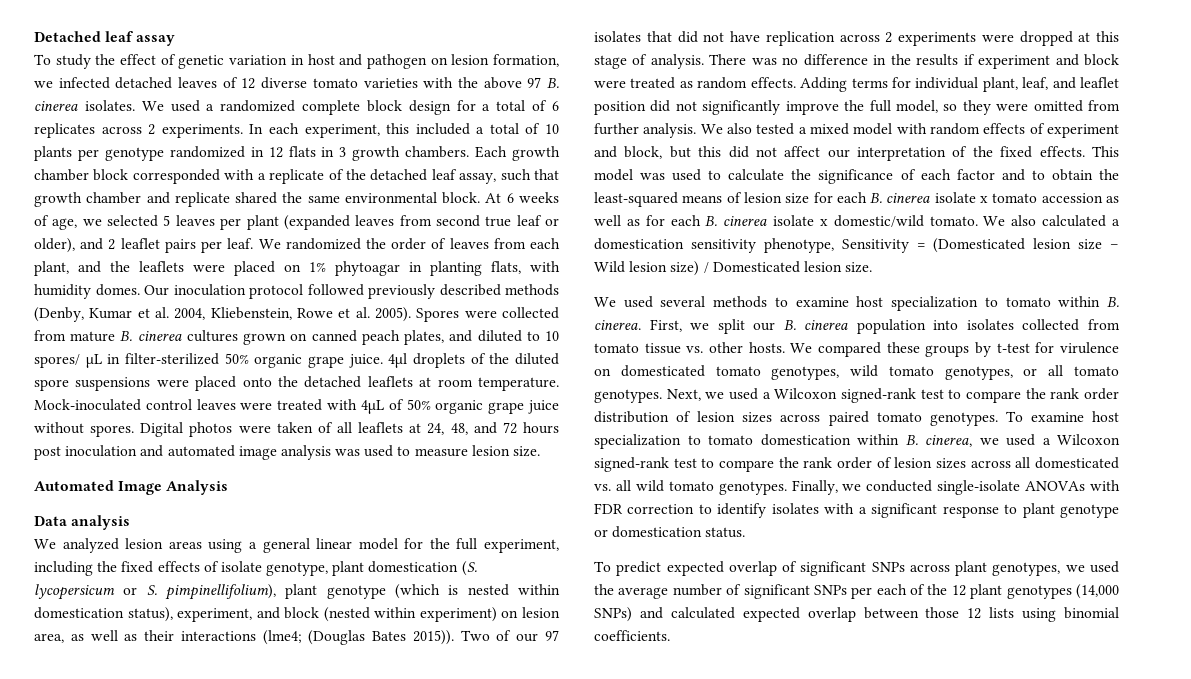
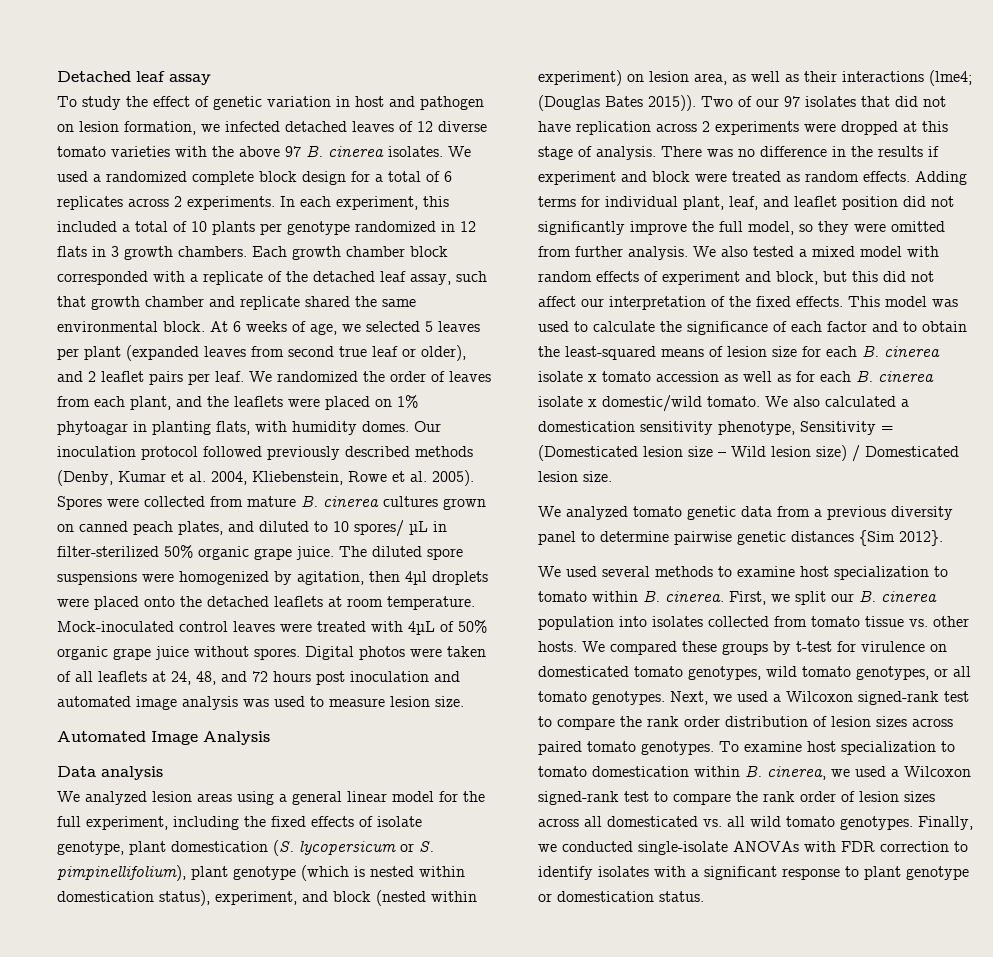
- 4µl droplets of the diluted spore suspensions were placed onto the detached leaflets at room temperature.
+ The diluted spore suspensions were homogenized by agitation, then 4µl droplets were placed onto the detached leaflets at room temperature.
+ We analyzed tomato genetic data from a previous diversity panel to determine pairwise genetic distances {Sim 2012}.
- To predict expected overlap of significant SNPs across plant genotypes, we used the average number of significant SNPs per each of the 12 plant genotypes (14,000 SNPs) and calculated expected overlap between those 12 lists using binomial coefficients.

